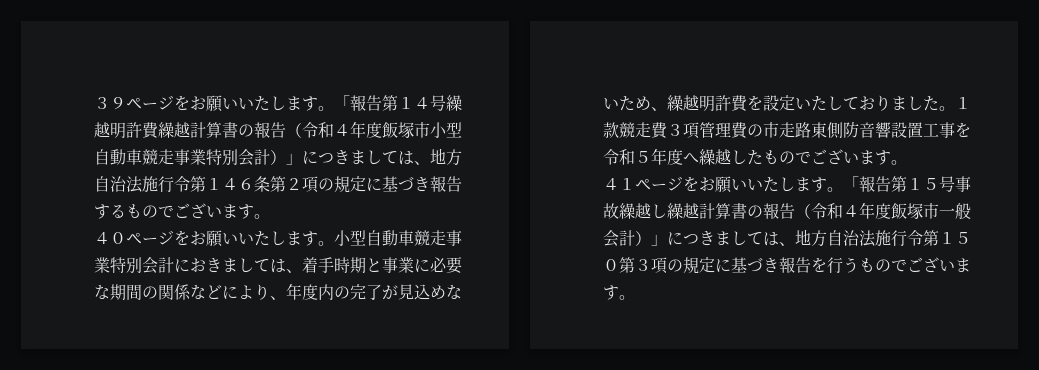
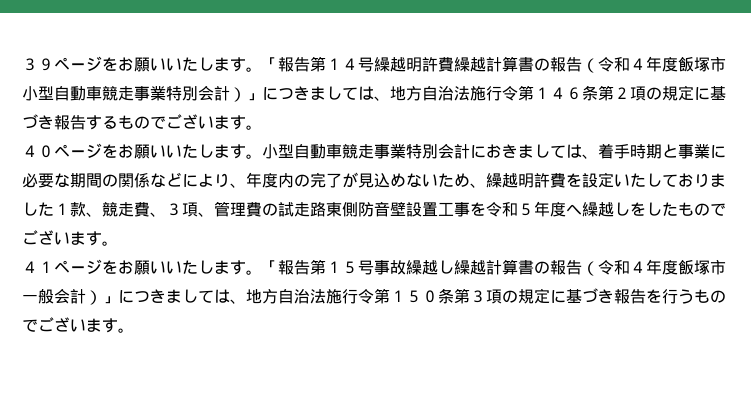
- 小型自動車競走事業特別会計におきましては、着手時期と事業に必要な期間の関係などにより、年度内の完了が見込めないため、繰越明許費を設定いたしておりました。１款競走費３項管理費の市走路東側防音響設置工事を令和５年度へ繰越したものでございます。
+ 小型自動車競走事業特別会計におきましては、着手時期と事業に必要な期間の関係などにより、年度内の完了が見込めないため、繰越明許費を設定いたしておりました１款、競走費、３項、管理費の試走路東側防音壁設置工事を令和５年度へ繰越しをしたものでございます。
- 「報告第１５号事故繰越し繰越計算書の報告（令和４年度飯塚市一般会計）」につきましては、地方自治法施行令第１５０第３項の規定に基づき報告を行うものでございます。
+ 「報告第１５号事故繰越し繰越計算書の報告（令和４年度飯塚市一般会計）」につきましては、地方自治法施行令第１５０条第３項の規定に基づき報告を行うものでございます。

